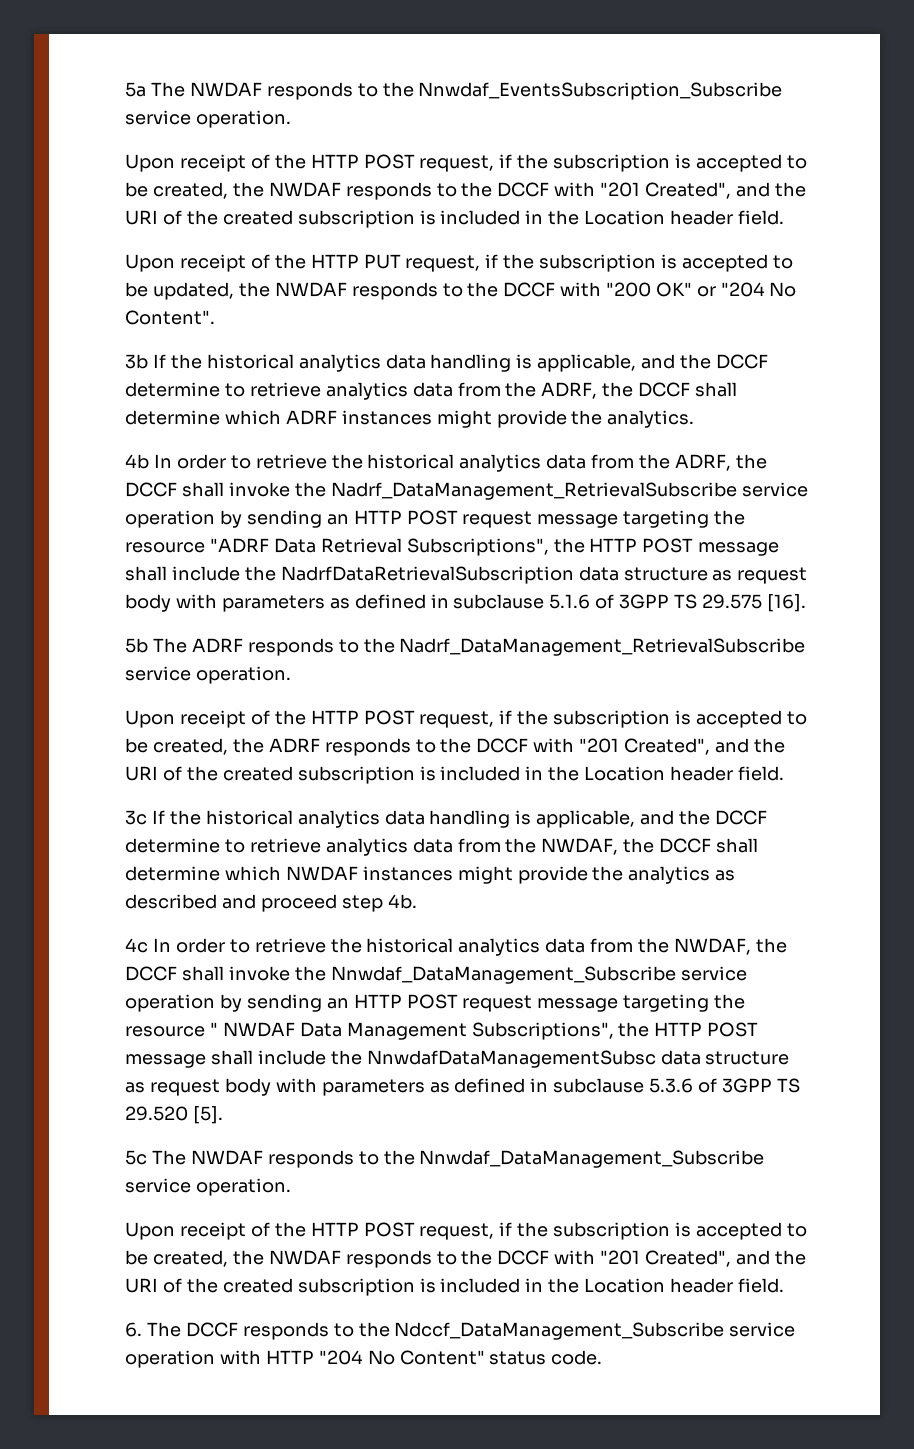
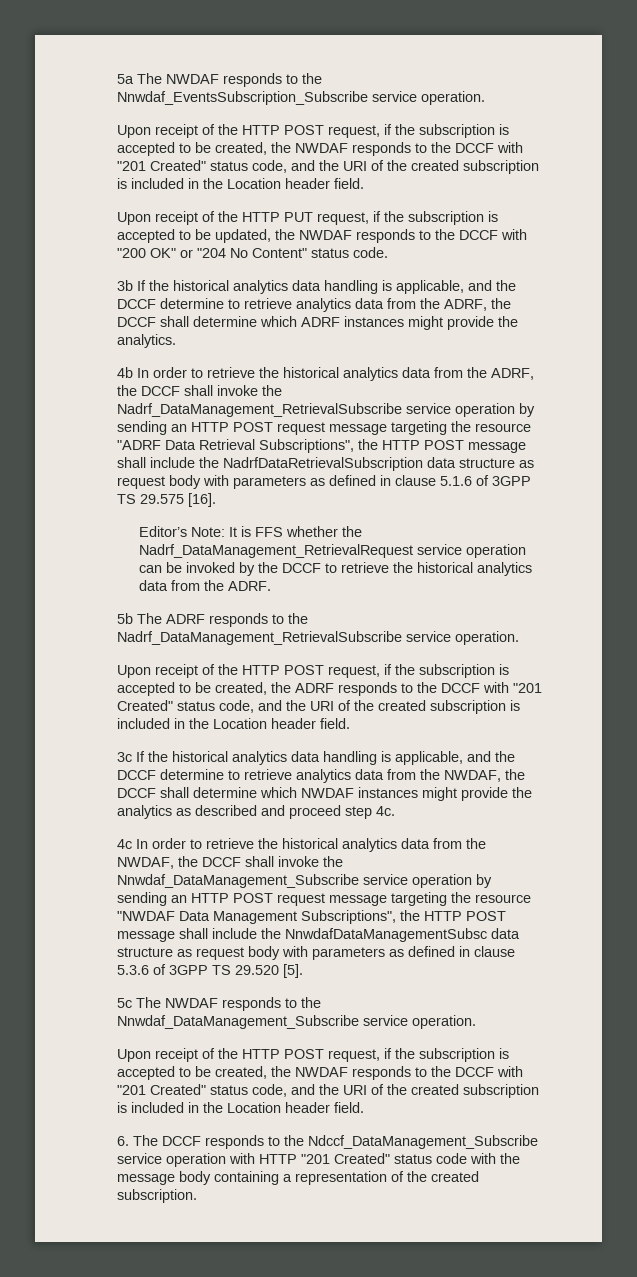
  5a The NWDAF responds to the Nnwdaf_EventsSubscription_Subscribe service operation.
- Upon receipt of the HTTP POST request, if the subscription is accepted to be created, the NWDAF responds to the DCCF with "201 Created", and the URI of the created subscription is included in the Location header field.
+ Upon receipt of the HTTP POST request, if the subscription is accepted to be created, the NWDAF responds to the DCCF with "201 Created" status code, and the URI of the created subscription is included in the Location header field.
- Upon receipt of the HTTP PUT request, if the subscription is accepted to be updated, the NWDAF responds to the DCCF with "200 OK" or "204 No Content".
+ Upon receipt of the HTTP PUT request, if the subscription is accepted to be updated, the NWDAF responds to the DCCF with "200 OK" or "204 No Content" status code.
- 4b In order to retrieve the historical analytics data from the ADRF, the DCCF shall invoke the Nadrf_DataManagement_RetrievalSubscribe service operation by sending an HTTP POST request message targeting the resource "ADRF Data Retrieval Subscriptions", the HTTP POST message shall include the NadrfDataRetrievalSubscription data structure as request body with parameters as defined in subclause 5.1.6 of 3GPP TS 29.575 [16].
+ 4b In order to retrieve the historical analytics data from the ADRF, the DCCF shall invoke the Nadrf_DataManagement_RetrievalSubscribe service operation by sending an HTTP POST request message targeting the resource "ADRF Data Retrieval Subscriptions", the HTTP POST message shall include the NadrfDataRetrievalSubscription data structure as request body with parameters as defined in clause 5.1.6 of 3GPP TS 29.575 [16].
+ Editor’s Note: It is FFS whether the Nadrf_DataManagement_RetrievalRequest service operation can be invoked by the DCCF to retrieve the historical analytics data from the ADRF.
- Upon receipt of the HTTP POST request, if the subscription is accepted to be created, the ADRF responds to the DCCF with "201 Created", and the URI of the created subscription is included in the Location header field.
+ Upon receipt of the HTTP POST request, if the subscription is accepted to be created, the ADRF responds to the DCCF with "201 Created" status code, and the URI of the created subscription is included in the Location header field.
- 3c If the historical analytics data handling is applicable, and the DCCF determine to retrieve analytics data from the NWDAF, the DCCF shall determine which NWDAF instances might provide the analytics as described and proceed step 4b.
+ 3c If the historical analytics data handling is applicable, and the DCCF determine to retrieve analytics data from the NWDAF, the DCCF shall determine which NWDAF instances might provide the analytics as described and proceed step 4c.
- 4c In order to retrieve the historical analytics data from the NWDAF, the DCCF shall invoke the Nnwdaf_DataManagement_Subscribe service operation by sending an HTTP POST request message targeting the resource " NWDAF Data Management Subscriptions", the HTTP POST message shall include the NnwdafDataManagementSubsc data structure as request body with parameters as defined in subclause 5.3.6 of 3GPP TS 29.520 [5].
+ 4c In order to retrieve the historical analytics data from the NWDAF, the DCCF shall invoke the Nnwdaf_DataManagement_Subscribe service operation by sending an HTTP POST request message targeting the resource "NWDAF Data Management Subscriptions", the HTTP POST message shall include the NnwdafDataManagementSubsc data structure as request body with parameters as defined in clause 5.3.6 of 3GPP TS 29.520 [5].
  5c The NWDAF responds to the Nnwdaf_DataManagement_Subscribe service operation.
- Upon receipt of the HTTP POST request, if the subscription is accepted to be created, the NWDAF responds to the DCCF with "201 Created", and the URI of the created subscription is included in the Location header field.
+ Upon receipt of the HTTP POST request, if the subscription is accepted to be created, the NWDAF responds to the DCCF with "201 Created" status code, and the URI of the created subscription is included in the Location header field.
- 6. The DCCF responds to the Ndccf_DataManagement_Subscribe service operation with HTTP "204 No Content" status code.
+ 6. The DCCF responds to the Ndccf_DataManagement_Subscribe service operation with HTTP "201 Created" status code with the message body containing a representation of the created subscription.

